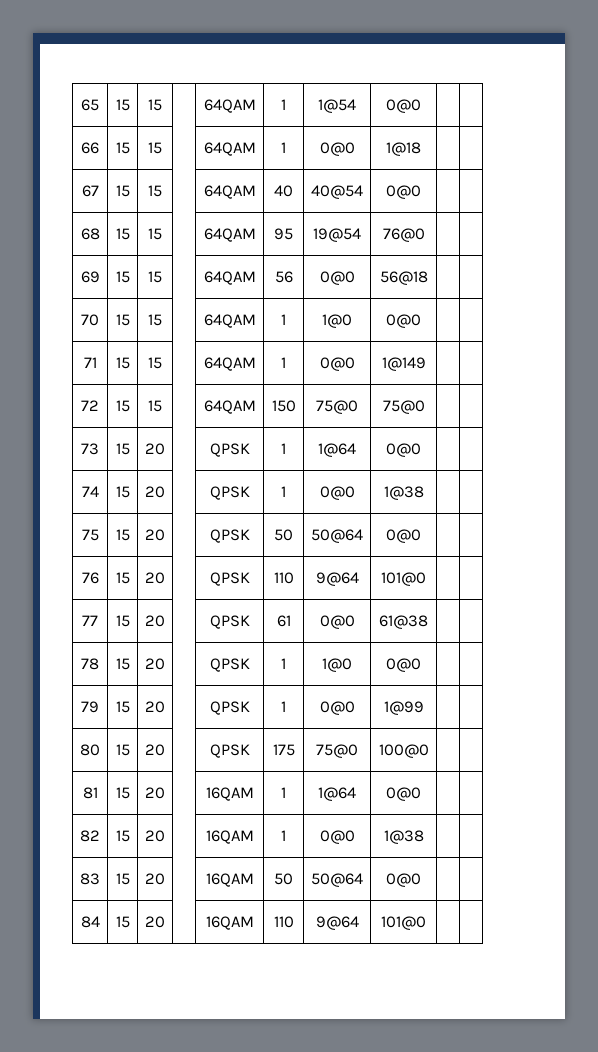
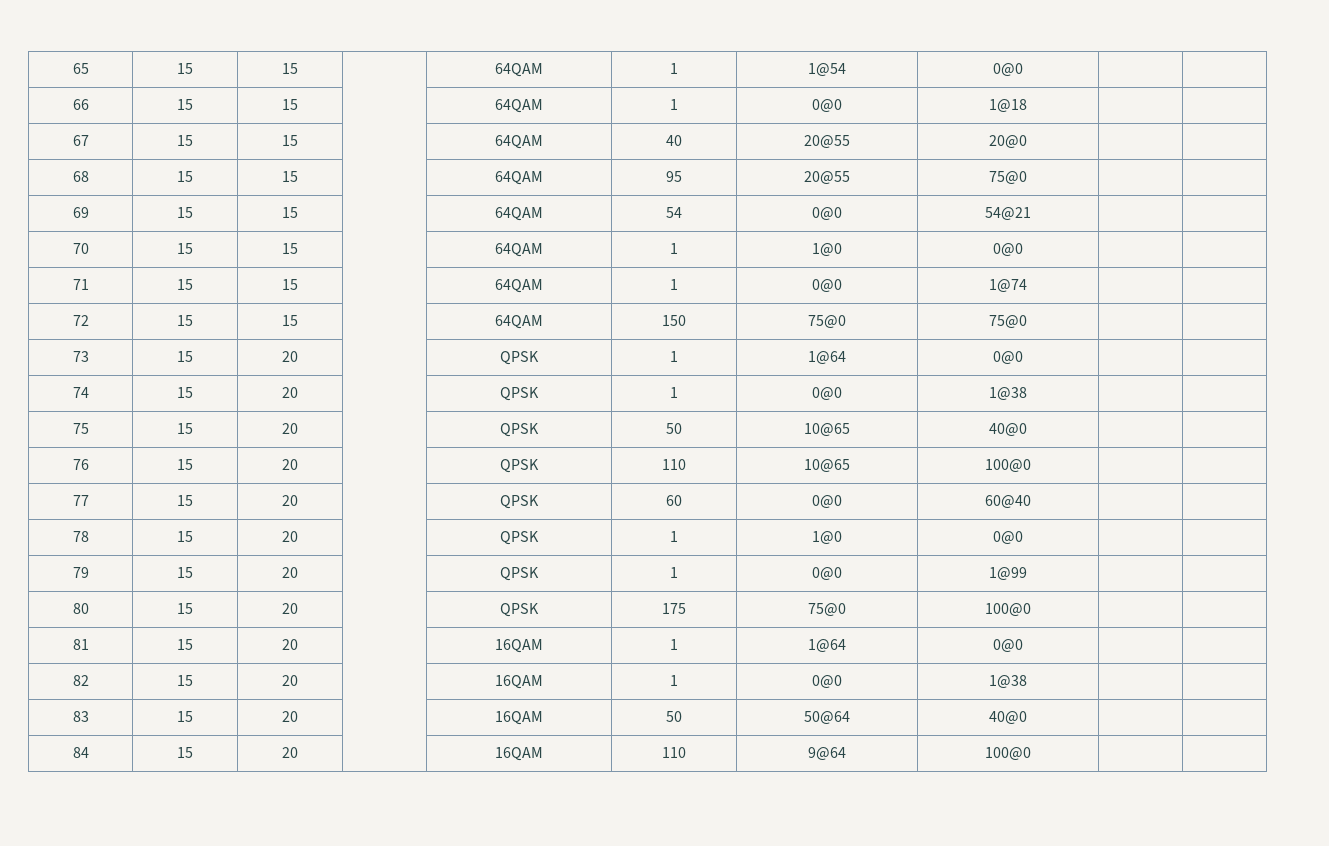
- 67 | 15 | 15 | | 64QAM | 40 | 40@54 | 0@0 | |
+ 67 | 15 | 15 | | 64QAM | 40 | 20@55 | 20@0 | |
- 68 | 15 | 15 | | 64QAM | 95 | 19@54 | 76@0 | |
+ 68 | 15 | 15 | | 64QAM | 95 | 20@55 | 75@0 | |
- 69 | 15 | 15 | | 64QAM | 56 | 0@0 | 56@18 | |
+ 69 | 15 | 15 | | 64QAM | 54 | 0@0 | 54@21 | |
- 71 | 15 | 15 | | 64QAM | 1 | 0@0 | 1@149 | |
+ 71 | 15 | 15 | | 64QAM | 1 | 0@0 | 1@74 | |
- 75 | 15 | 20 | | QPSK | 50 | 50@64 | 0@0 | |
+ 75 | 15 | 20 | | QPSK | 50 | 10@65 | 40@0 | |
- 76 | 15 | 20 | | QPSK | 110 | 9@64 | 101@0 | |
+ 76 | 15 | 20 | | QPSK | 110 | 10@65 | 100@0 | |
- 77 | 15 | 20 | | QPSK | 61 | 0@0 | 61@38 | |
+ 77 | 15 | 20 | | QPSK | 60 | 0@0 | 60@40 | |
- 83 | 15 | 20 | | 16QAM | 50 | 50@64 | 0@0 | |
+ 83 | 15 | 20 | | 16QAM | 50 | 50@64 | 40@0 | |
- 84 | 15 | 20 | | 16QAM | 110 | 9@64 | 101@0 | |
+ 84 | 15 | 20 | | 16QAM | 110 | 9@64 | 100@0 | |

